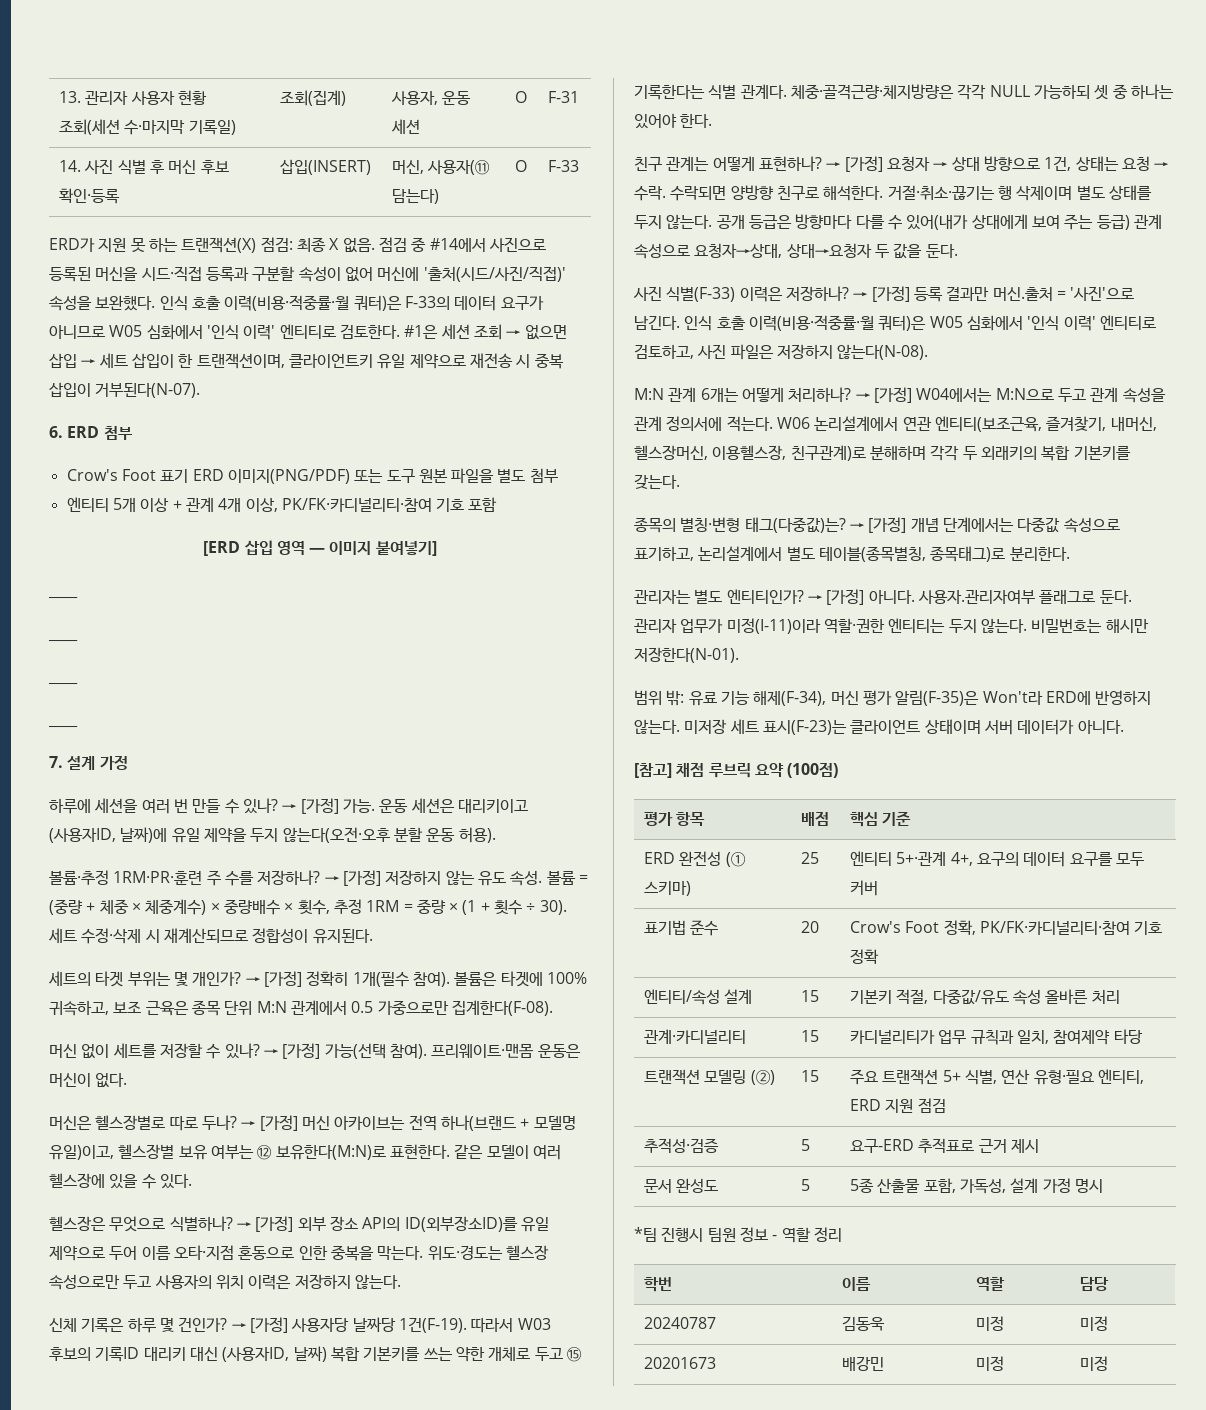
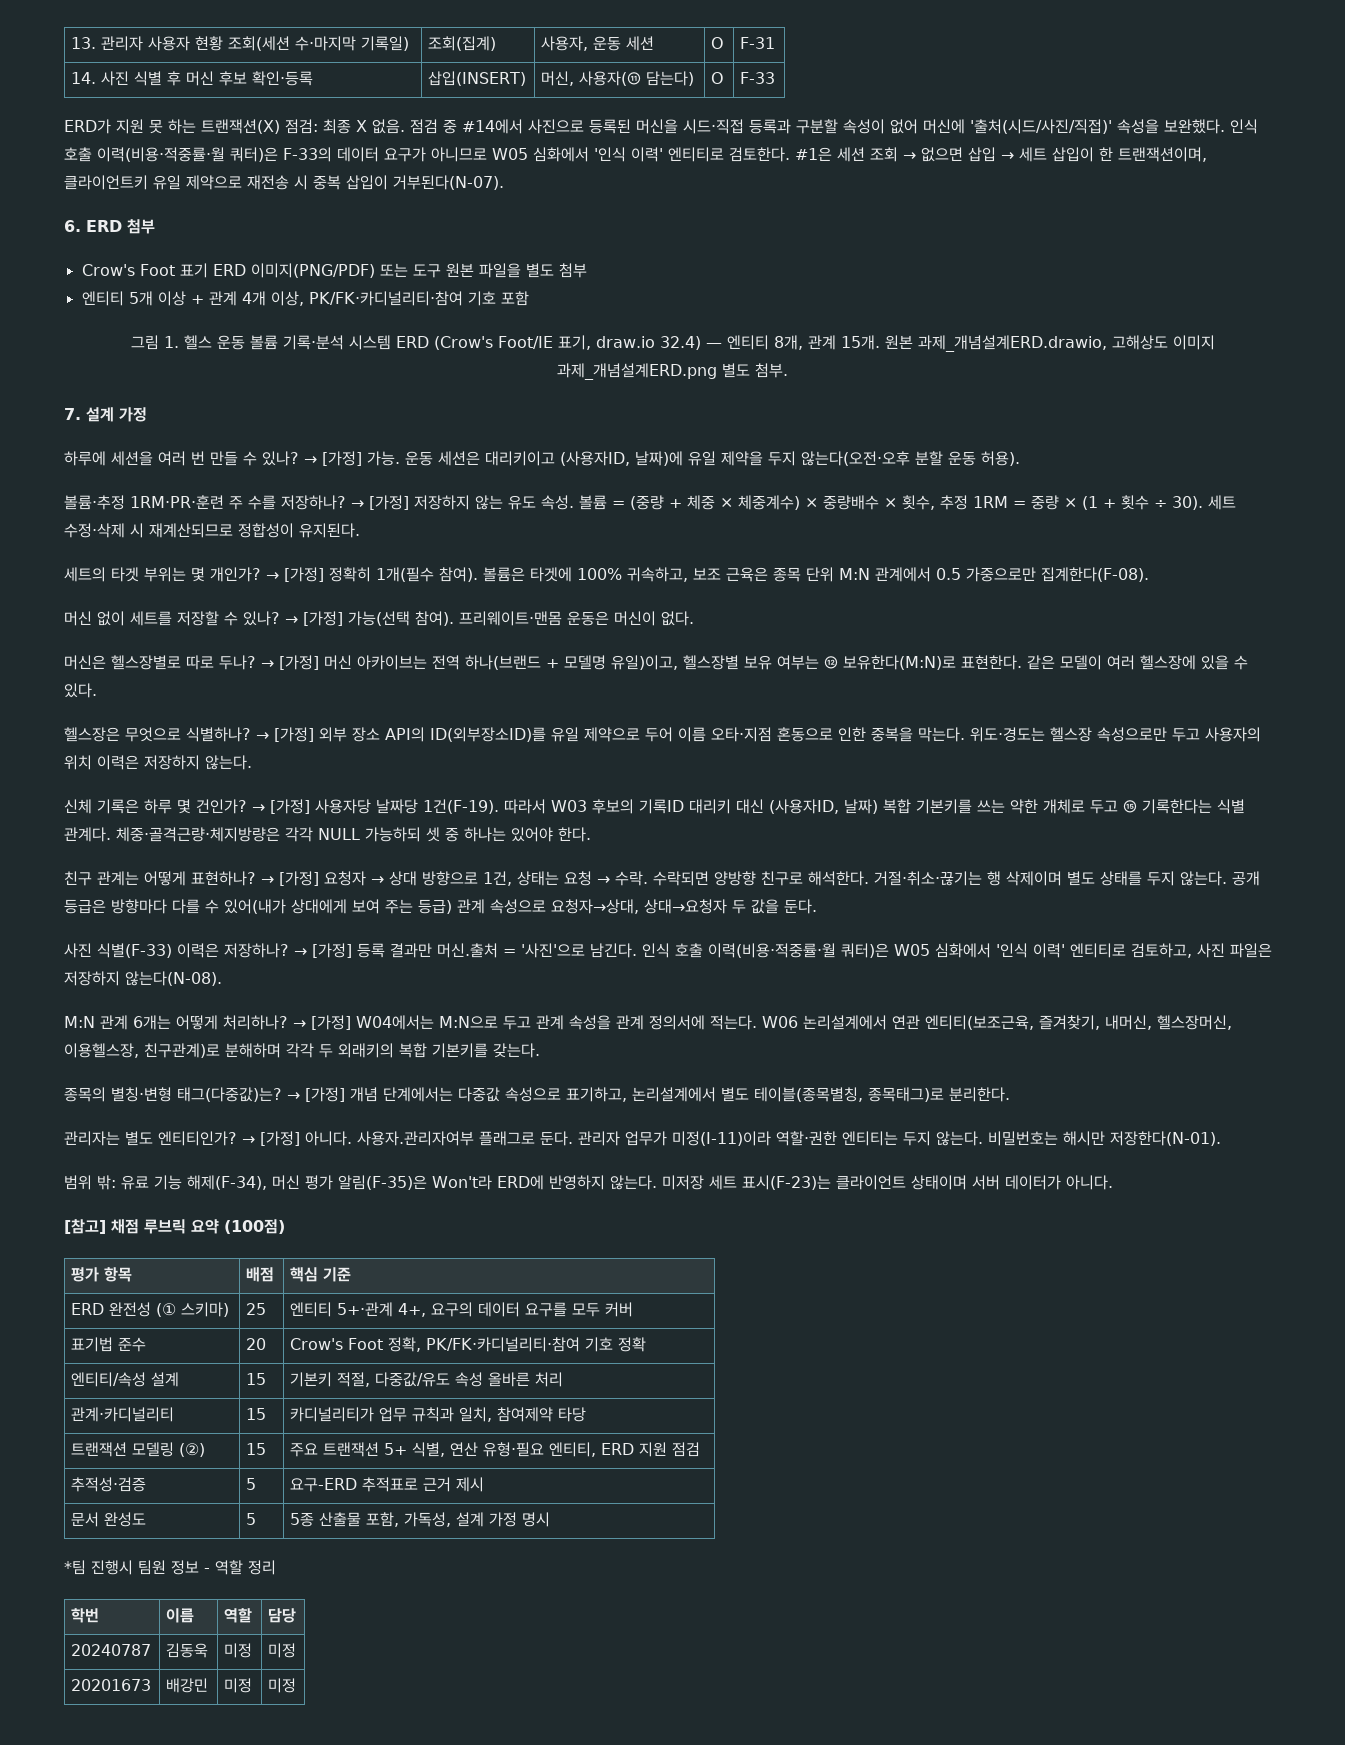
- [ERD 삽입 영역 — 이미지 붙여넣기]
- ____
- ____
- ____
- ____
+ 그림 1. 헬스 운동 볼륨 기록·분석 시스템 ERD (Crow's Foot/IE 표기, draw.io 32.4) — 엔티티 8개, 관계 15개. 원본 과제_개념설계ERD.drawio, 고해상도 이미지 과제_개념설계ERD.png 별도 첨부.

